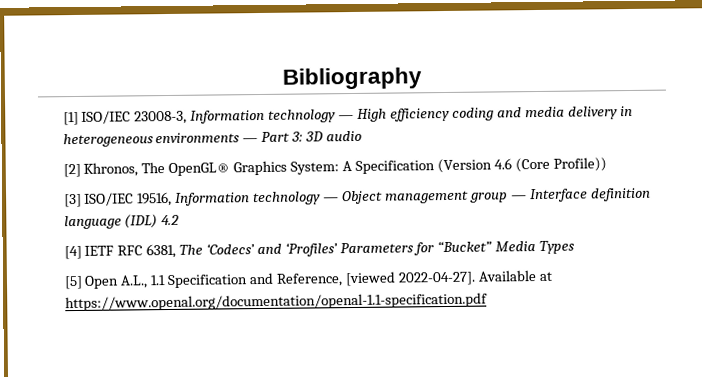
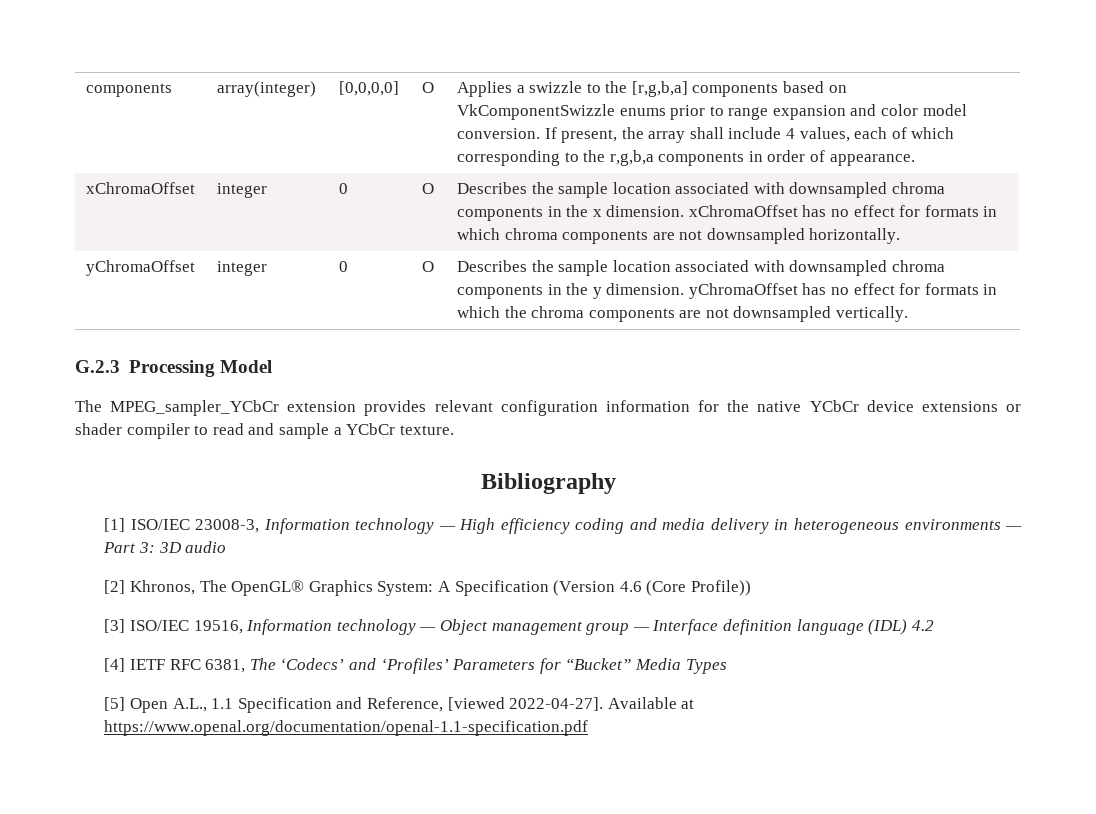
+ components | array(integer) | [0,0,0,0] | O | Applies a swizzle to the [r,g,b,a] components based on VkComponentSwizzle enums prior to range expansion and color model conversion. If present, the array shall include 4 values, each of which corresponding to the r,g,b,a components in order of appearance.
+ xChromaOffset | integer | 0 | O | Describes the sample location associated with downsampled chroma components in the x dimension. xChromaOffset has no effect for formats in which chroma components are not downsampled horizontally.
+ yChromaOffset | integer | 0 | O | Describes the sample location associated with downsampled chroma components in the y dimension. yChromaOffset has no effect for formats in which the chroma components are not downsampled vertically.
+ G.2.3 Processing Model
+ The MPEG_sampler_YCbCr extension provides relevant configuration information for the native YCbCr device extensions or shader compiler to read and sample a YCbCr texture.

